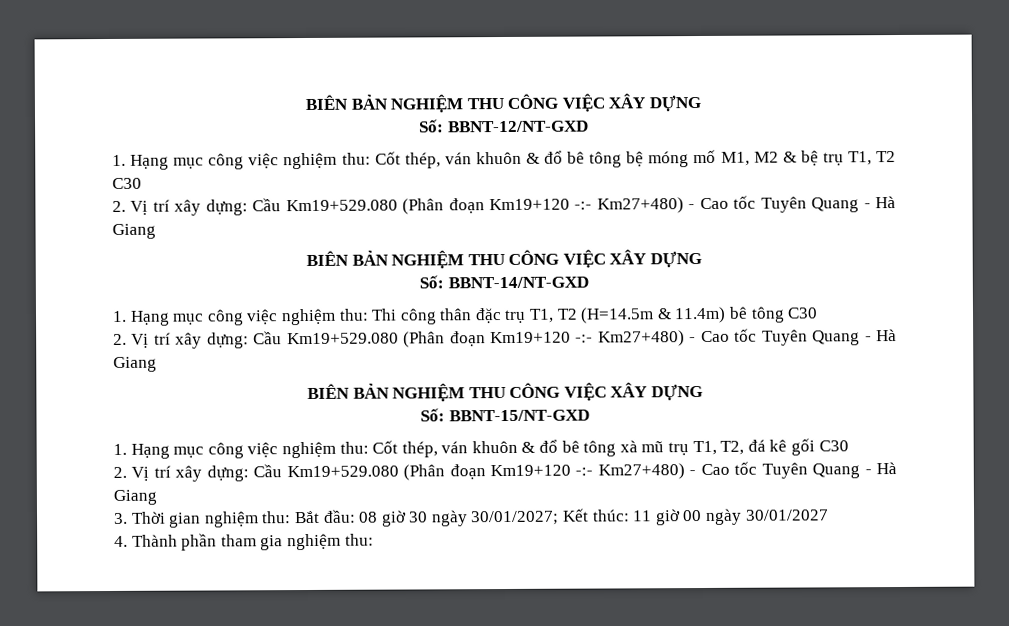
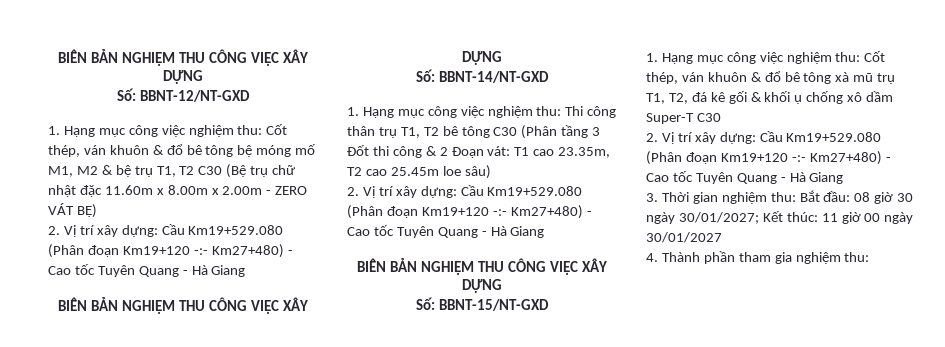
- 1. Hạng mục công việc nghiệm thu: Cốt thép, ván khuôn & đổ bê tông bệ móng mố M1, M2 & bệ trụ T1, T2 C30
+ 1. Hạng mục công việc nghiệm thu: Cốt thép, ván khuôn & đổ bê tông bệ móng mố M1, M2 & bệ trụ T1, T2 C30 (Bệ trụ chữ nhật đặc 11.60m x 8.00m x 2.00m - ZERO VÁT BỆ)
- 1. Hạng mục công việc nghiệm thu: Thi công thân đặc trụ T1, T2 (H=14.5m & 11.4m) bê tông C30
+ 1. Hạng mục công việc nghiệm thu: Thi công thân trụ T1, T2 bê tông C30 (Phân tầng 3 Đốt thi công & 2 Đoạn vát: T1 cao 23.35m, T2 cao 25.45m loe sâu)
- 1. Hạng mục công việc nghiệm thu: Cốt thép, ván khuôn & đổ bê tông xà mũ trụ T1, T2, đá kê gối C30
+ 1. Hạng mục công việc nghiệm thu: Cốt thép, ván khuôn & đổ bê tông xà mũ trụ T1, T2, đá kê gối & khối ụ chống xô dầm Super-T C30

